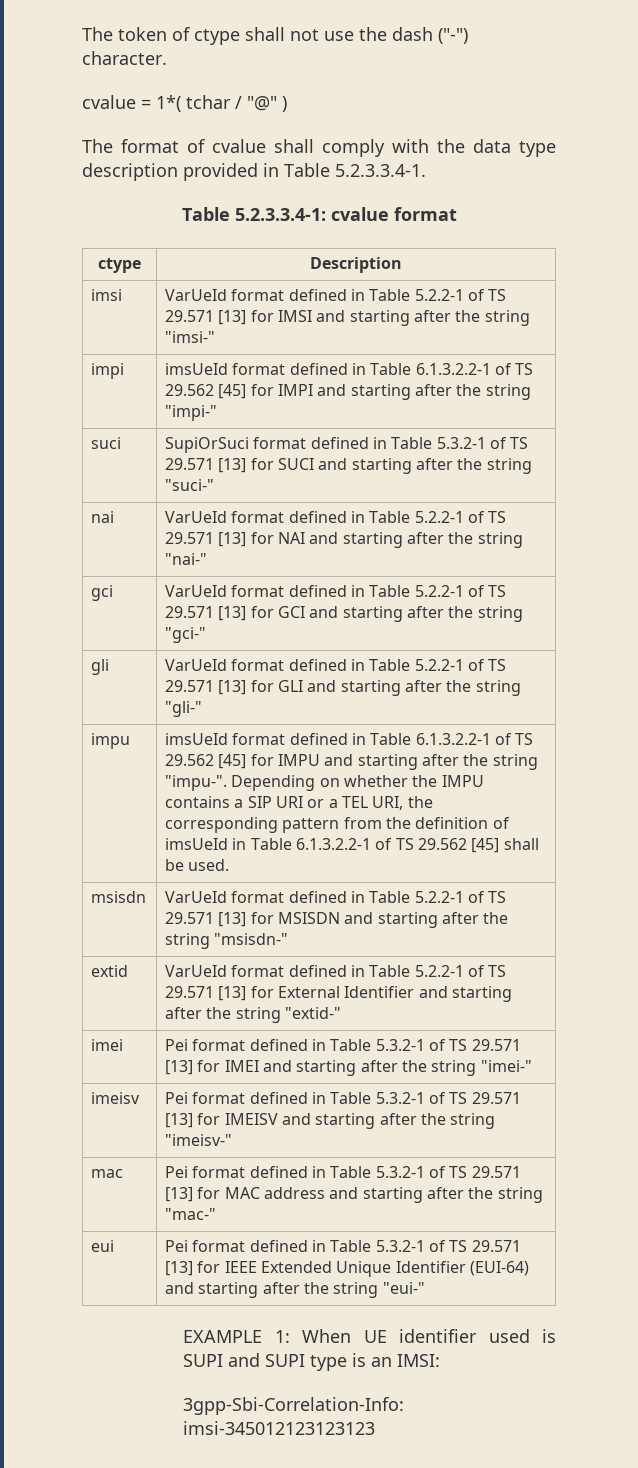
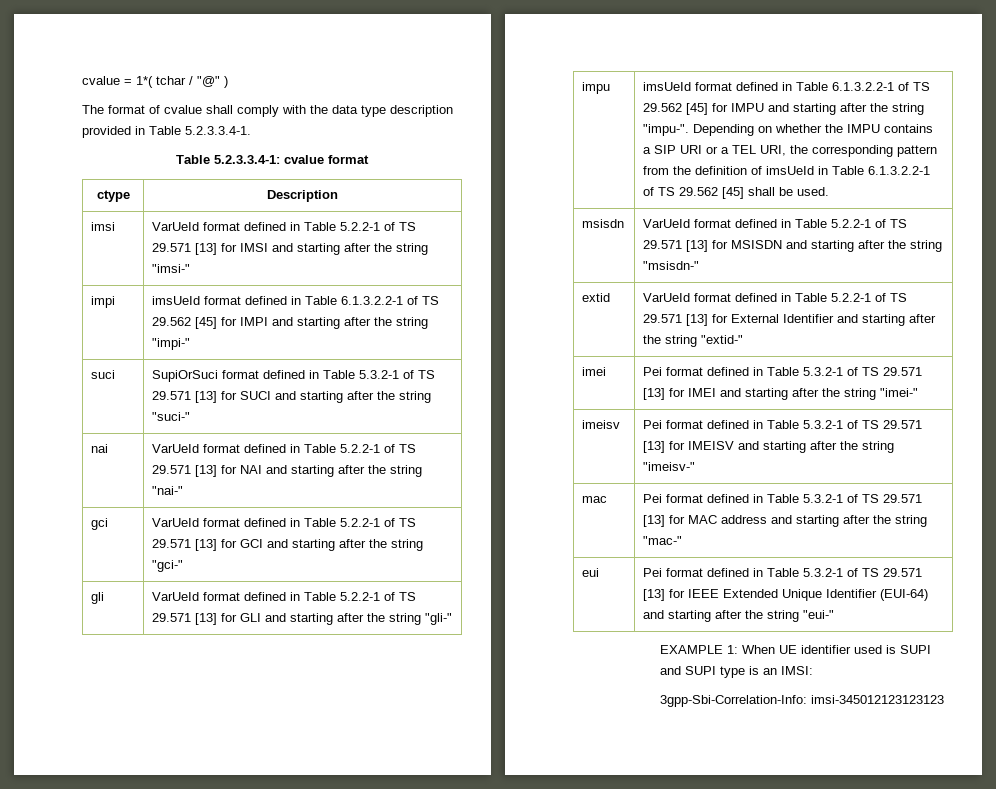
- The token of ctype shall not use the dash ("-") character.

